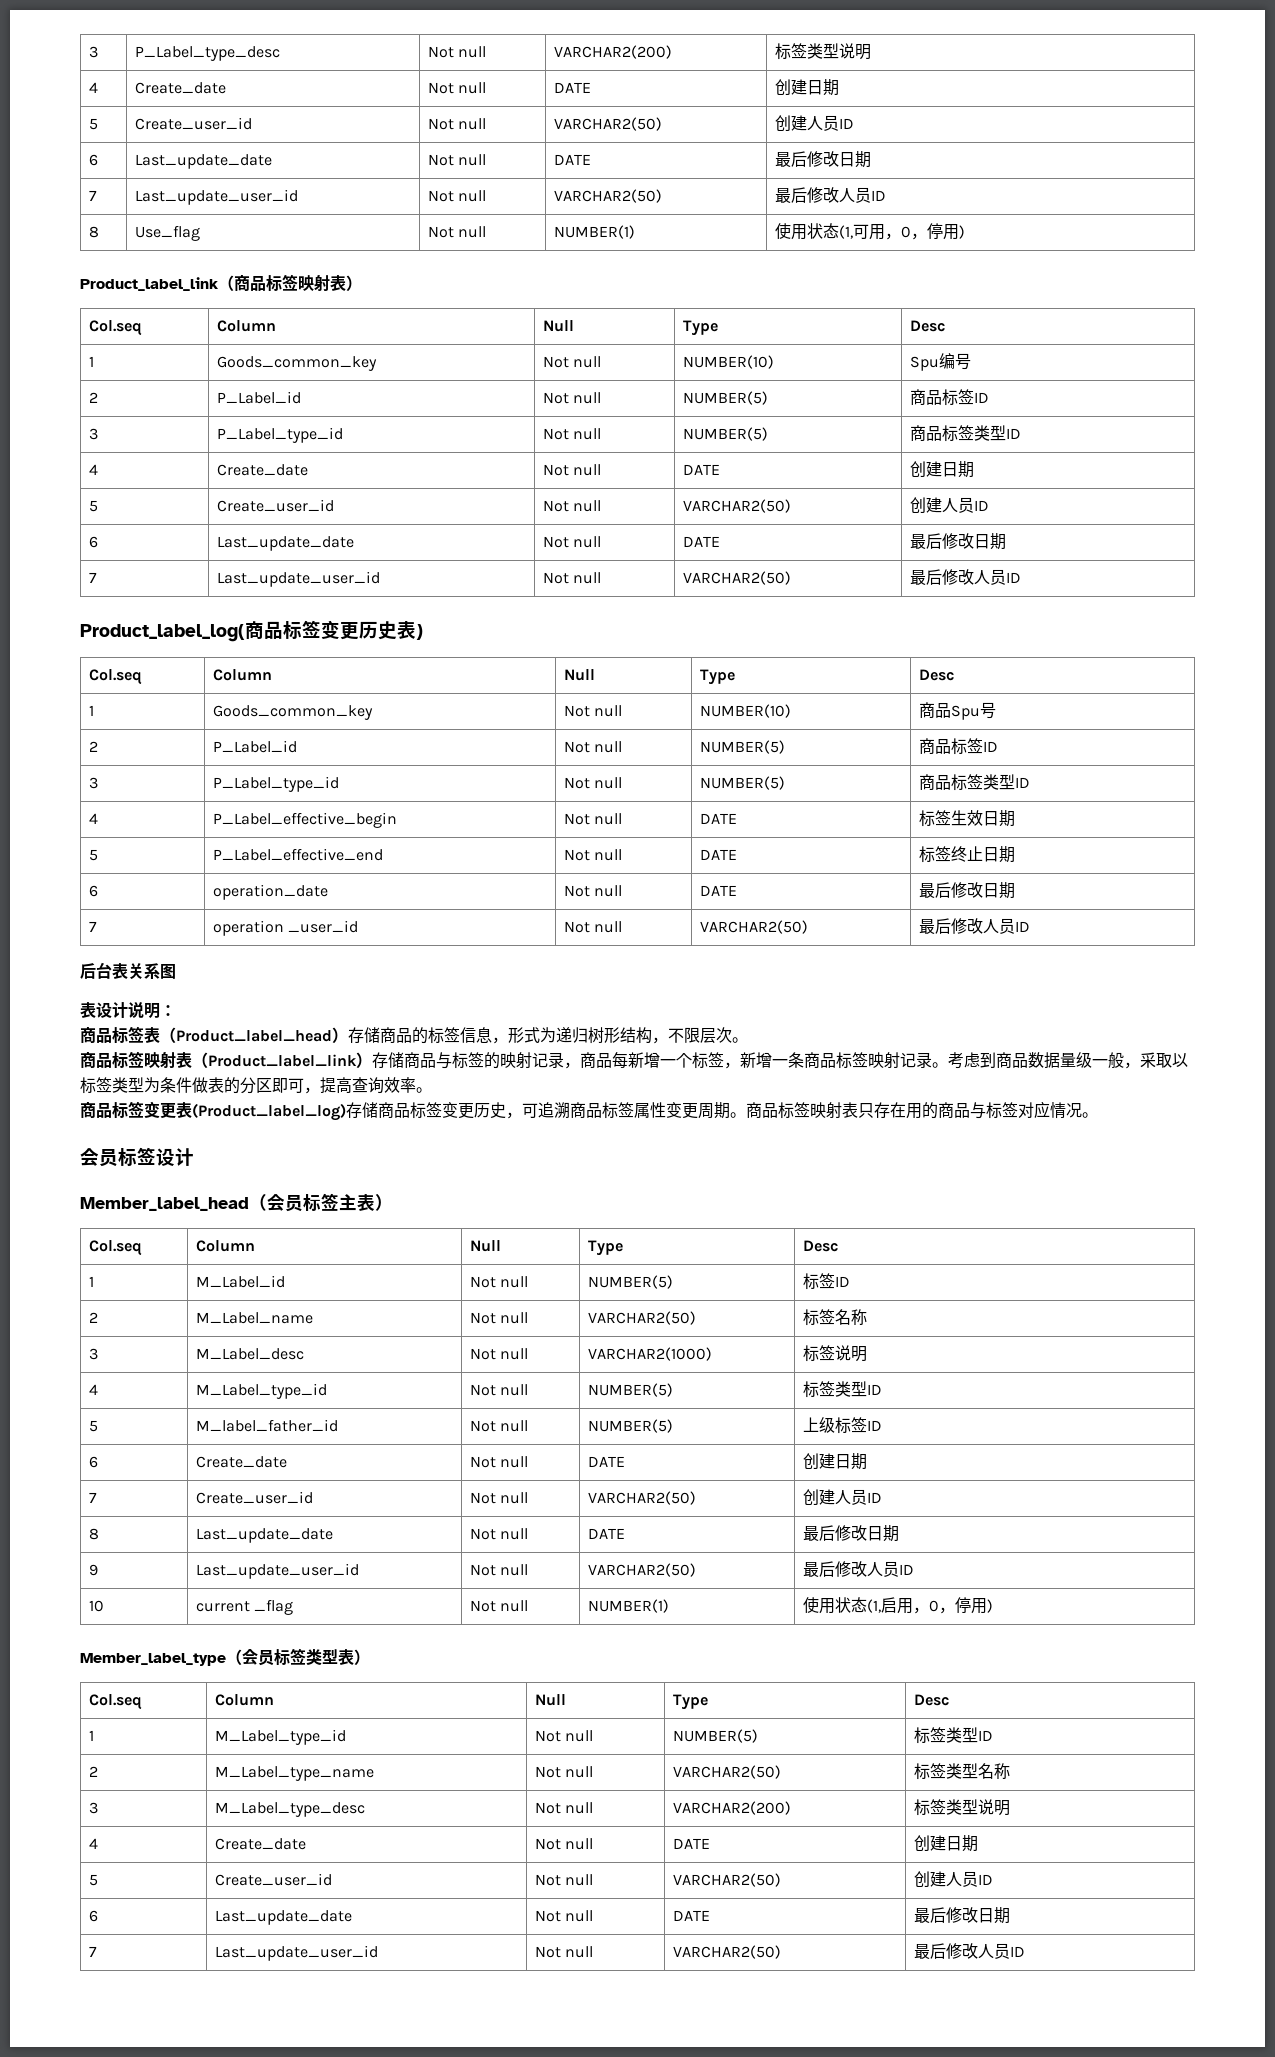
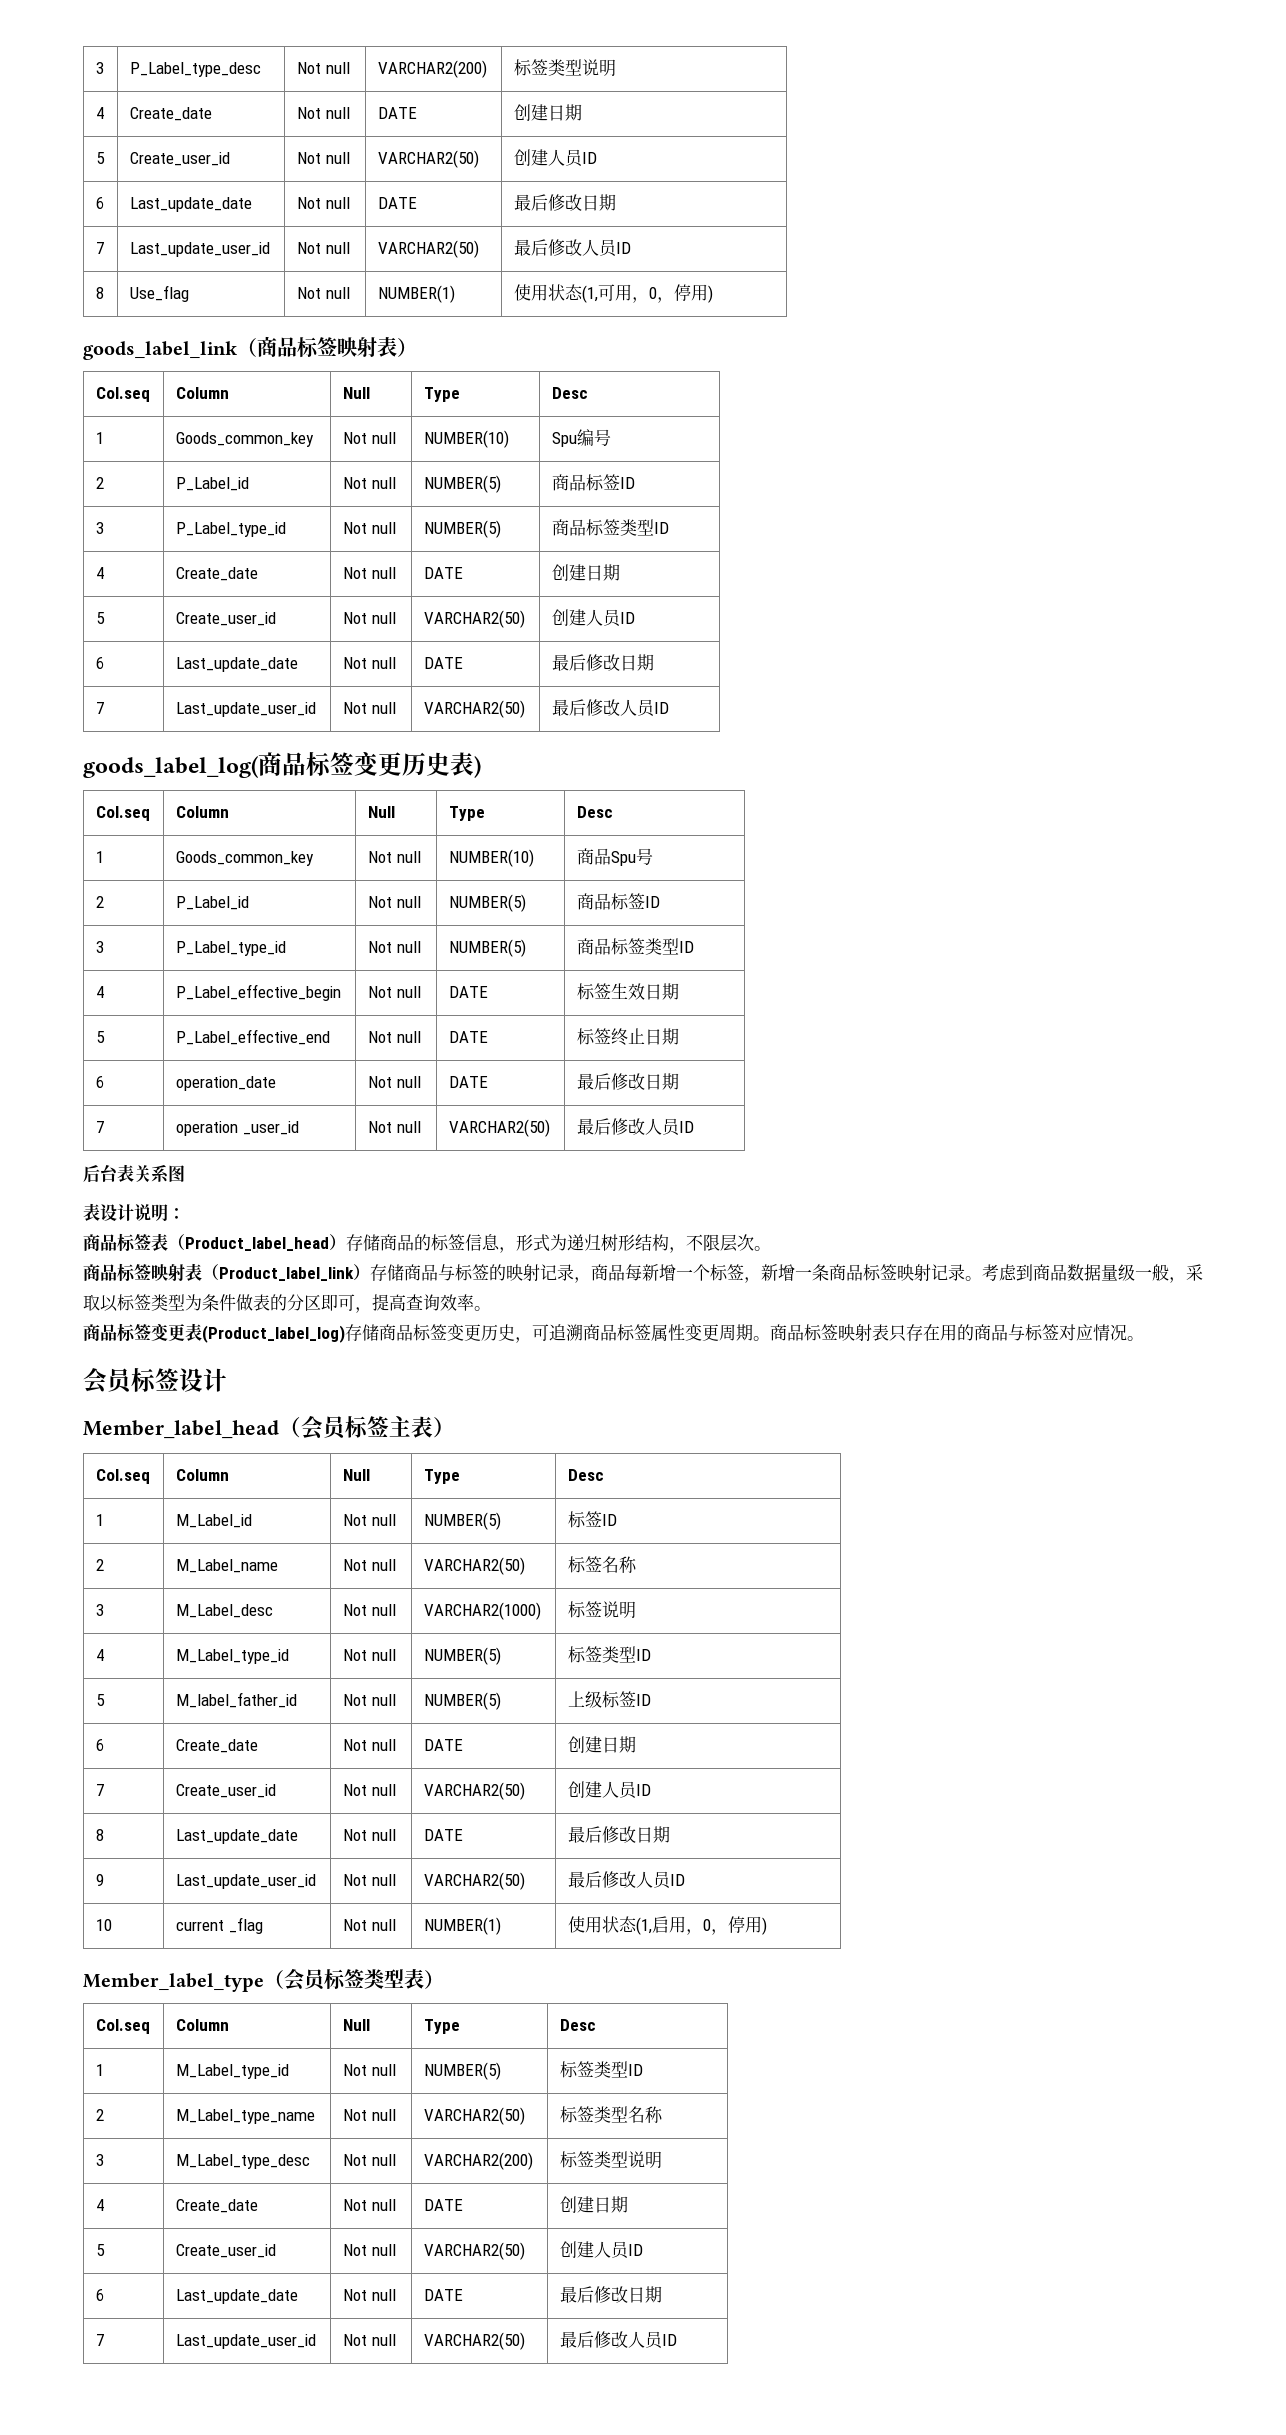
- Product_label_link（商品标签映射表）
+ goods_label_link（商品标签映射表）
- Product_label_log(商品标签变更历史表)
+ goods_label_log(商品标签变更历史表)

